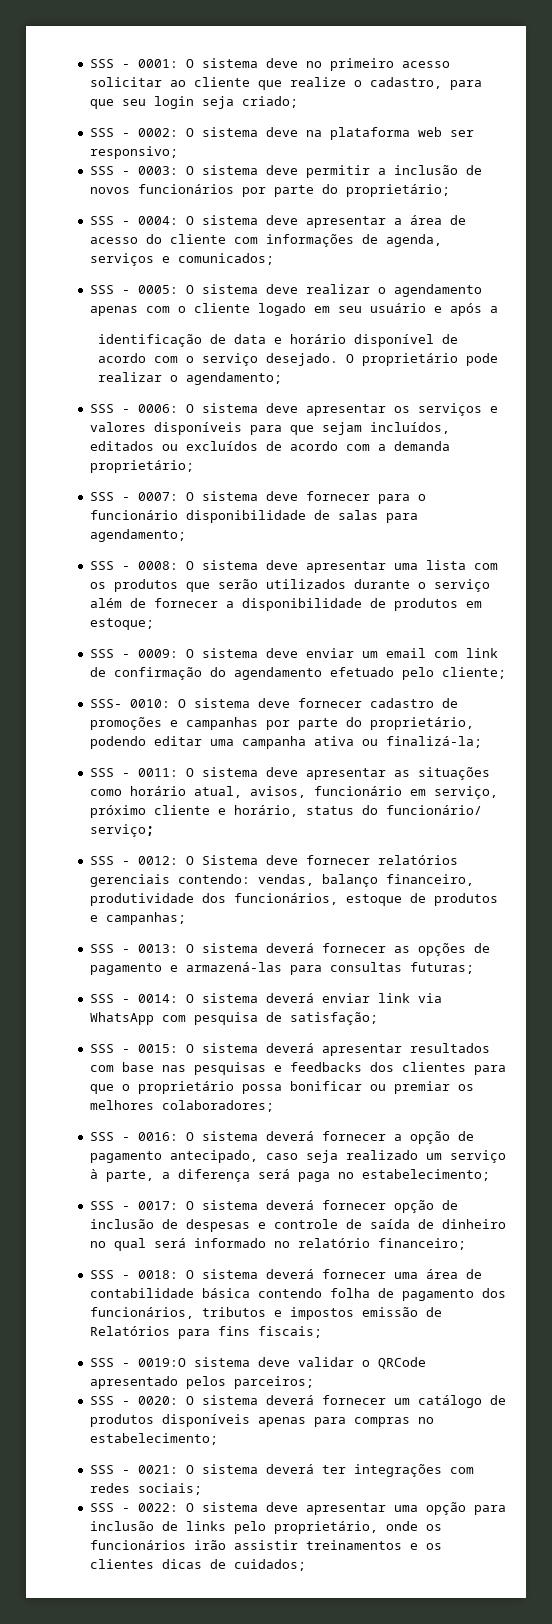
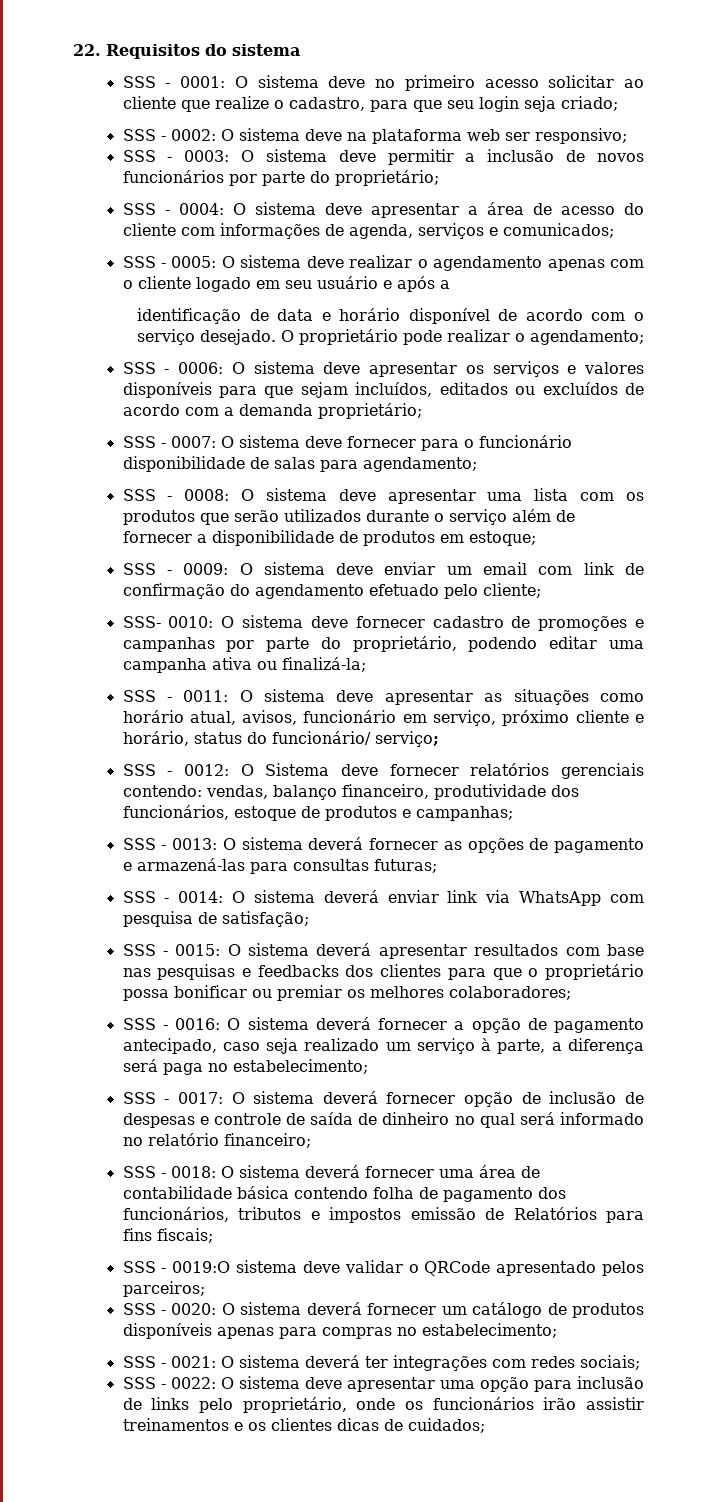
+ 22. Requisitos do sistema

